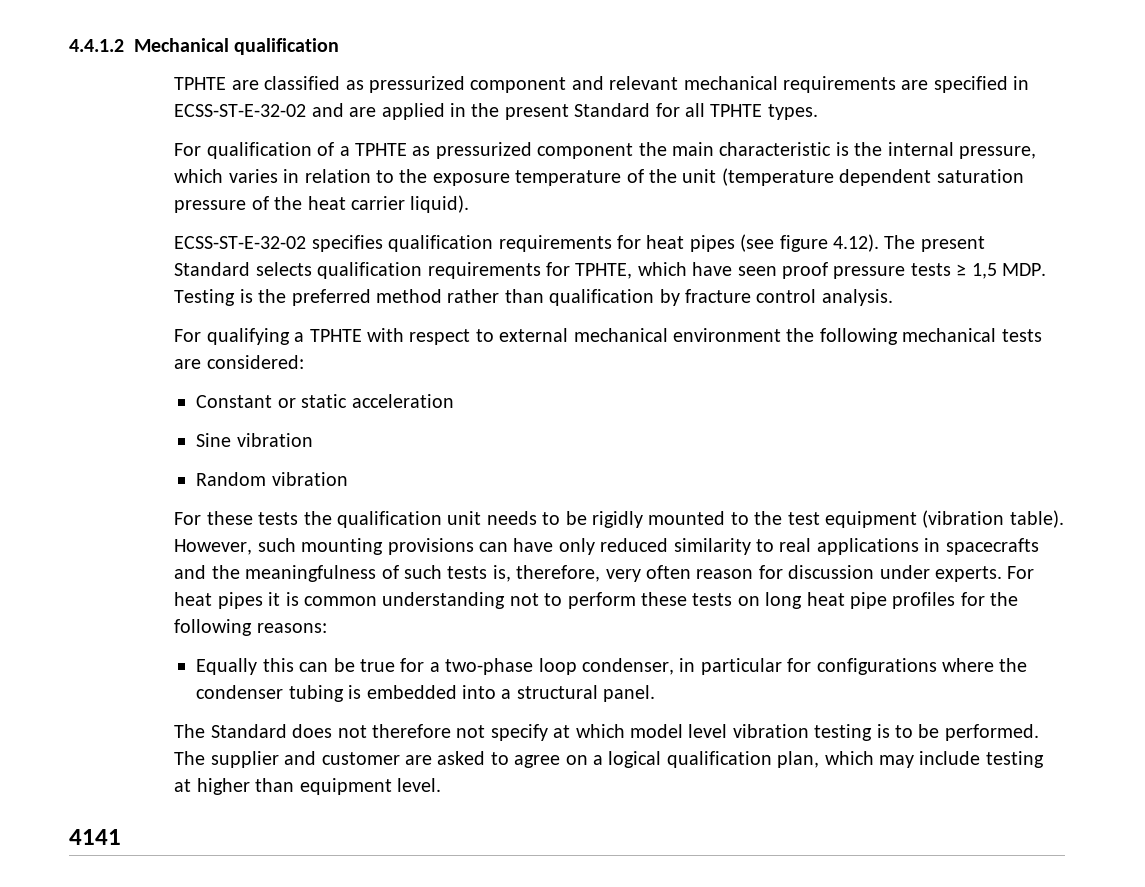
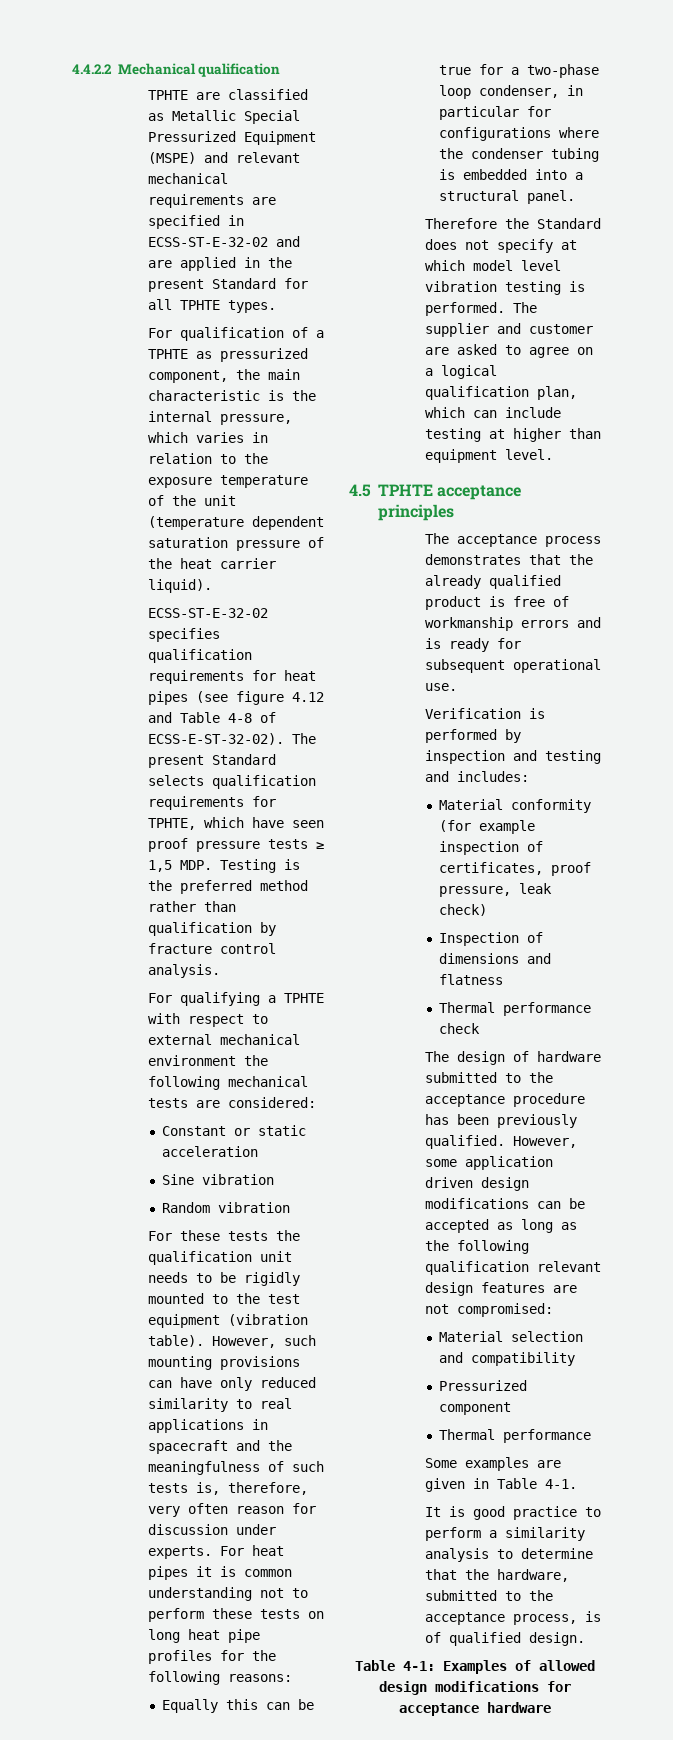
- 4.4.1.2 Mechanical qualification
+ 4.4.2.2 Mechanical qualification
- TPHTE are classified as pressurized component and relevant mechanical requirements are specified in ECSS-ST-E-32-02 and are applied in the present Standard for all TPHTE types.
+ TPHTE are classified as Metallic Special Pressurized Equipment (MSPE) and relevant mechanical requirements are specified in ECSS-ST-E-32-02 and are applied in the present Standard for all TPHTE types.
- For qualification of a TPHTE as pressurized component the main characteristic is the internal pressure, which varies in relation to the exposure temperature of the unit (temperature dependent saturation pressure of the heat carrier liquid).
+ For qualification of a TPHTE as pressurized component, the main characteristic is the internal pressure, which varies in relation to the exposure temperature of the unit (temperature dependent saturation pressure of the heat carrier liquid).
- ECSS-ST-E-32-02 specifies qualification requirements for heat pipes (see figure 4.12). The present Standard selects qualification requirements for TPHTE, which have seen proof pressure tests ≥ 1,5 MDP. Testing is the preferred method rather than qualification by fracture control analysis.
+ ECSS-ST-E-32-02 specifies qualification requirements for heat pipes (see figure 4.12 and Table 4-8 of ECSS-E-ST-32-02). The present Standard selects qualification requirements for TPHTE, which have seen proof pressure tests ≥ 1,5 MDP. Testing is the preferred method rather than qualification by fracture control analysis.
- However, such mounting provisions can have only reduced similarity to real applications in spacecrafts and the meaningfulness of such tests is, therefore, very often reason for discussion under experts.
+ However, such mounting provisions can have only reduced similarity to real applications in spacecraft and the meaningfulness of such tests is, therefore, very often reason for discussion under experts.
- The Standard does not therefore not specify at which model level vibration testing is to be performed.
+ Therefore the Standard does not specify at which model level vibration testing is performed.
- The supplier and customer are asked to agree on a logical qualification plan, which may include testing at higher than equipment level.
+ The supplier and customer are asked to agree on a logical qualification plan, which can include testing at higher than equipment level.
- 4141
+ 4.5 TPHTE acceptance principles
+ The acceptance process demonstrates that the already qualified product is free of workmanship errors and is ready for subsequent operational use.
+ Verification is performed by inspection and testing and includes:
+ Material conformity (for example inspection of certificates, proof pressure, leak check)
+ Inspection of dimensions and flatness
+ Thermal performance check
+ The design of hardware submitted to the acceptance procedure has been previously qualified. However, some application driven design modifications can be accepted as long as the following qualification relevant design features are not compromised:
+ Material selection and compatibility
+ Pressurized component
+ Thermal performance
+ Some examples are given in Table 4-1.
+ It is good practice to perform a similarity analysis to determine that the hardware, submitted to the acceptance process, is of qualified design.
+ Table 4-1: Examples of allowed design modifications for acceptance hardware

